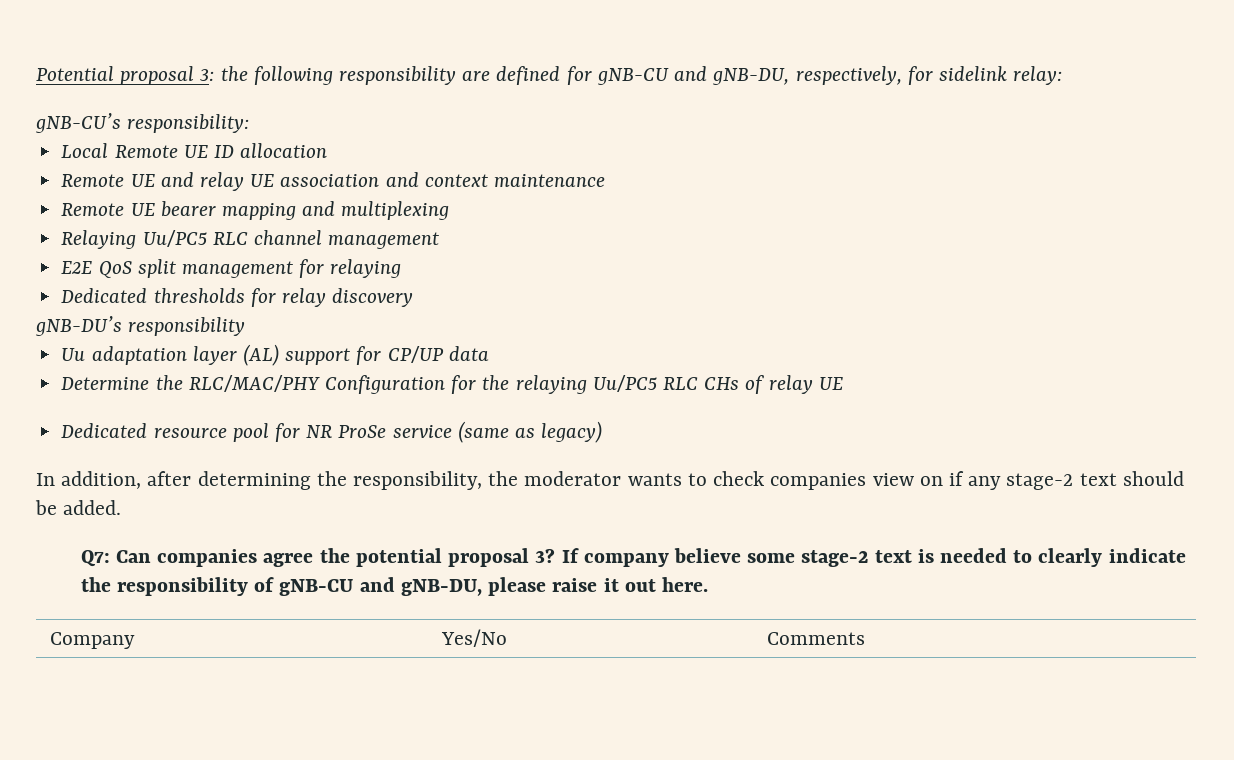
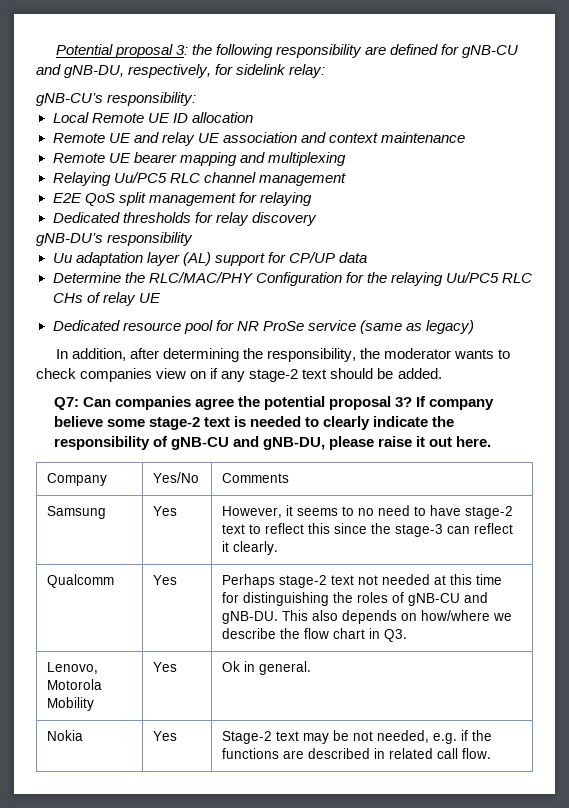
+ Samsung | Yes | However, it seems to no need to have stage-2 text to reflect this since the stage-3 can reflect it clearly.
+ Qualcomm | Yes | Perhaps stage-2 text not needed at this time for distinguishing the roles of gNB-CU and gNB-DU. This also depends on how/where we describe the flow chart in Q3.
+ Lenovo, Motorola Mobility | Yes | Ok in general.
+ Nokia | Yes | Stage-2 text may be not needed, e.g. if the functions are described in related call flow.

